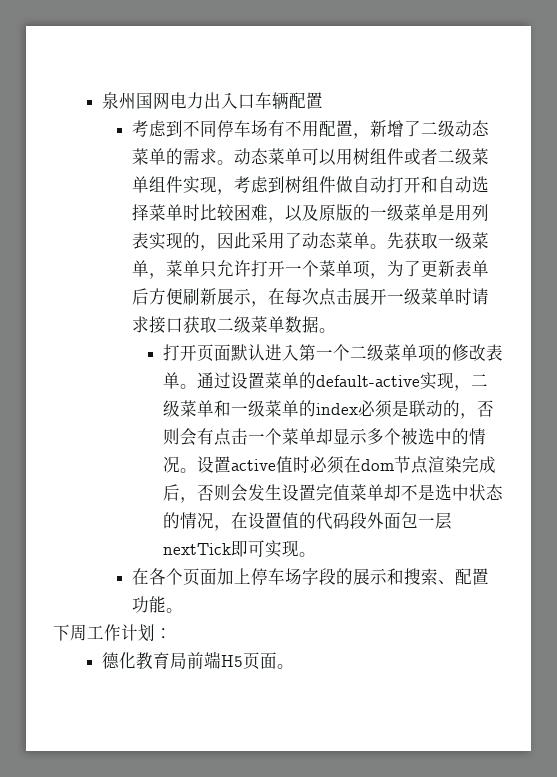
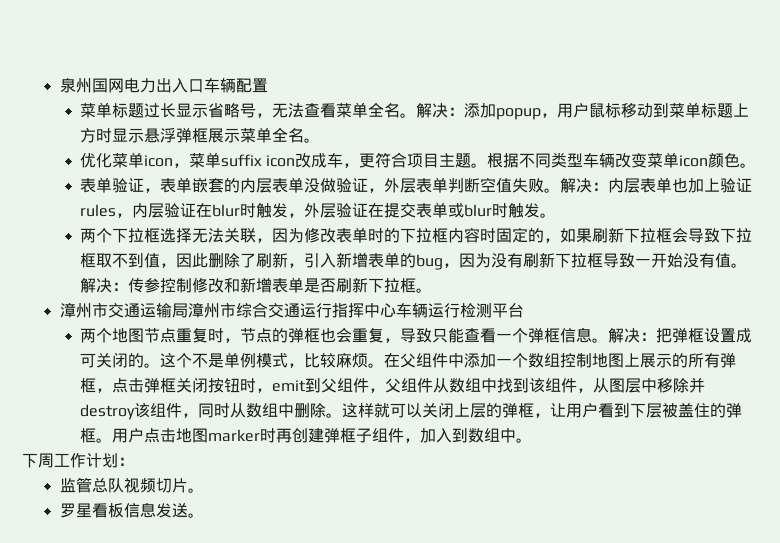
- 考虑到不同停车场有不用配置，新增了二级动态菜单的需求。动态菜单可以用树组件或者二级菜单组件实现，考虑到树组件做自动打开和自动选择菜单时比较困难，以及原版的一级菜单是用列表实现的，因此采用了动态菜单。先获取一级菜单，菜单只允许打开一个菜单项，为了更新表单后方便刷新展示，在每次点击展开一级菜单时请求接口获取二级菜单数据。
- 打开页面默认进入第一个二级菜单项的修改表单。通过设置菜单的default-active实现，二级菜单和一级菜单的index必须是联动的，否则会有点击一个菜单却显示多个被选中的情况。设置active值时必须在dom节点渲染完成后，否则会发生设置完值菜单却不是选中状态的情况，在设置值的代码段外面包一层nextTick即可实现。
- 在各个页面加上停车场字段的展示和搜索、配置功能。
+ 菜单标题过长显示省略号，无法查看菜单全名。解决：添加popup，用户鼠标移动到菜单标题上方时显示悬浮弹框展示菜单全名。
+ 优化菜单icon，菜单suffix icon改成车，更符合项目主题。根据不同类型车辆改变菜单icon颜色。
+ 表单验证，表单嵌套的内层表单没做验证，外层表单判断空值失败。解决：内层表单也加上验证rules，内层验证在blur时触发，外层验证在提交表单或blur时触发。
+ 两个下拉框选择无法关联，因为修改表单时的下拉框内容时固定的，如果刷新下拉框会导致下拉框取不到值，因此删除了刷新，引入新增表单的bug，因为没有刷新下拉框导致一开始没有值。解决：传参控制修改和新增表单是否刷新下拉框。
+ 漳州市交通运输局漳州市综合交通运行指挥中心车辆运行检测平台
+ 两个地图节点重复时，节点的弹框也会重复，导致只能查看一个弹框信息。解决：把弹框设置成可关闭的。这个不是单例模式，比较麻烦。在父组件中添加一个数组控制地图上展示的所有弹框，点击弹框关闭按钮时，emit到父组件，父组件从数组中找到该组件，从图层中移除并destroy该组件，同时从数组中删除。这样就可以关闭上层的弹框，让用户看到下层被盖住的弹框。用户点击地图marker时再创建弹框子组件，加入到数组中。
  下周工作计划：
- 德化教育局前端H5页面。
+ 监管总队视频切片。
+ 罗星看板信息发送。

